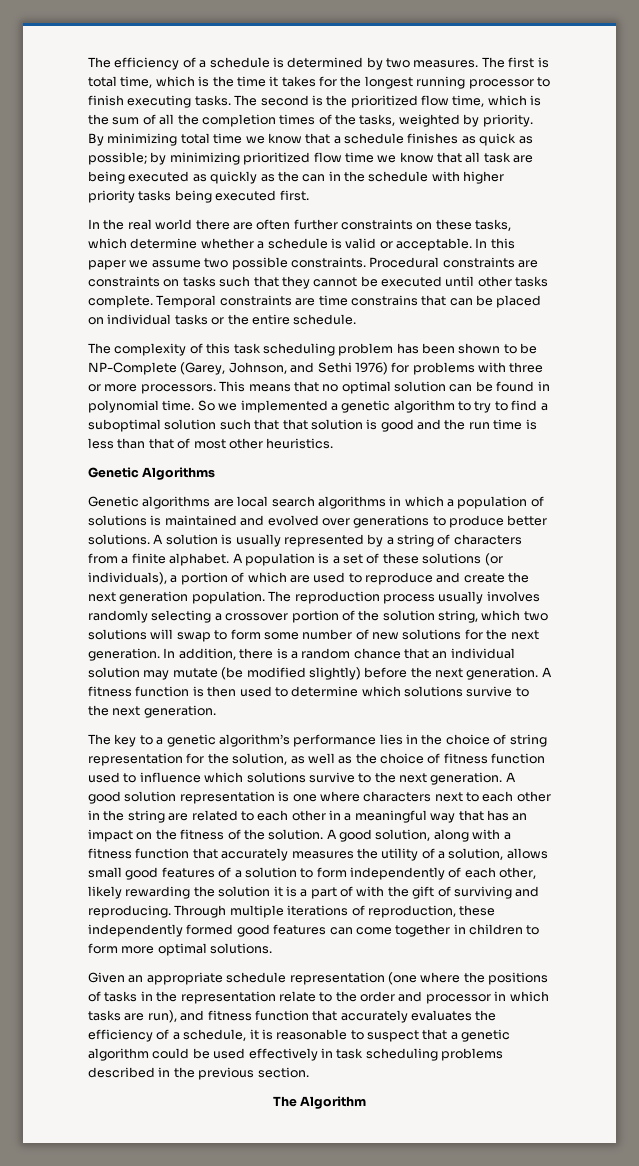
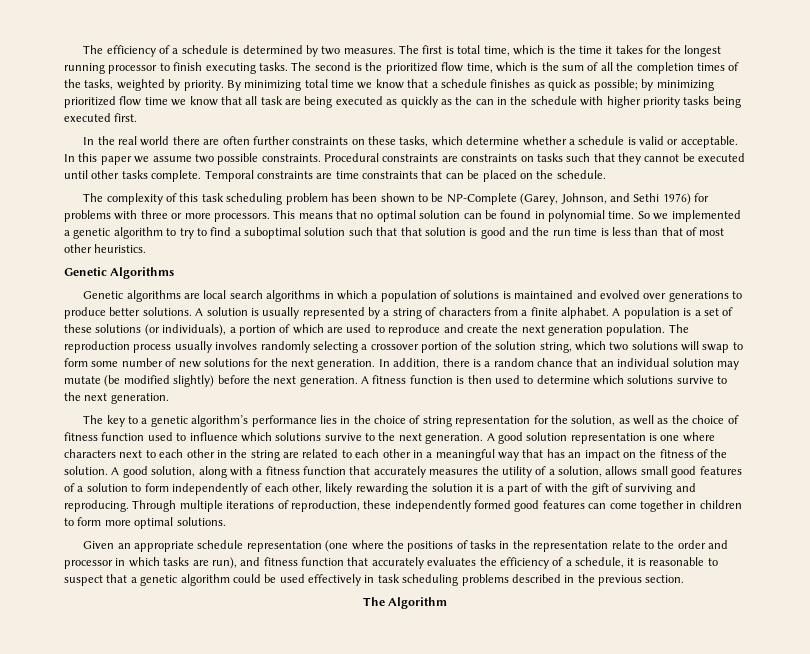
- Temporal constraints are time constrains that can be placed on individual tasks or the entire schedule.
+ Temporal constraints are time constraints that can be placed on the schedule.

